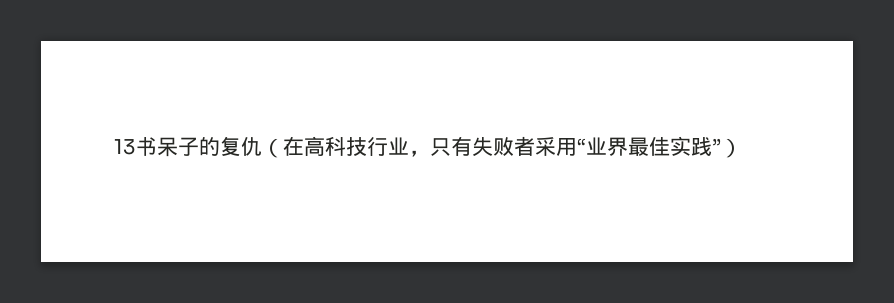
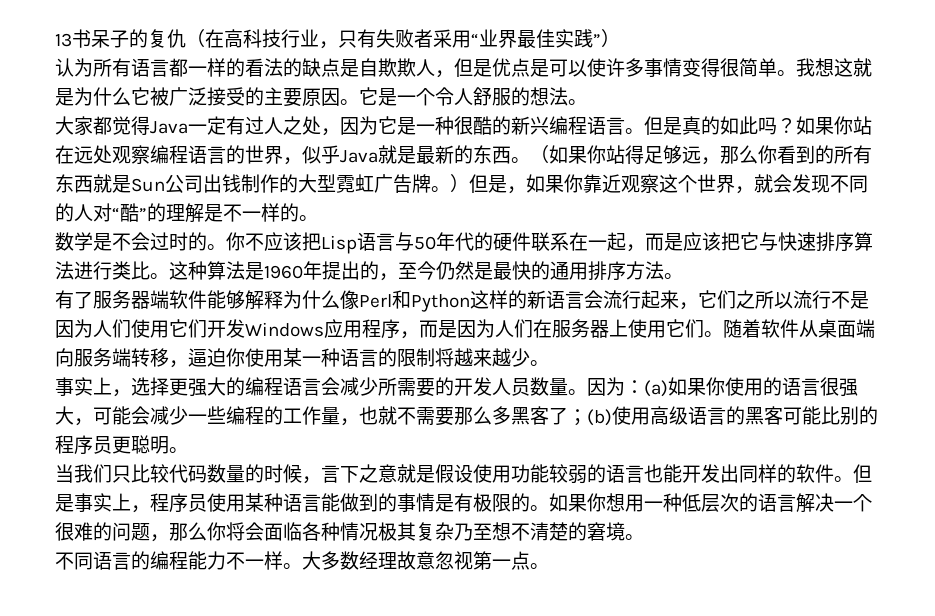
+ 认为所有语言都一样的看法的缺点是自欺欺人，但是优点是可以使许多事情变得很简单。我想这就是为什么它被广泛接受的主要原因。它是一个令人舒服的想法。
+ 大家都觉得Java一定有过人之处，因为它是一种很酷的新兴编程语言。但是真的如此吗？如果你站在远处观察编程语言的世界，似乎Java就是最新的东西。（如果你站得足够远，那么你看到的所有东西就是Sun公司出钱制作的大型霓虹广告牌。）但是，如果你靠近观察这个世界，就会发现不同的人对“酷”的理解是不一样的。
+ 数学是不会过时的。你不应该把Lisp语言与50年代的硬件联系在一起，而是应该把它与快速排序算法进行类比。这种算法是1960年提出的，至今仍然是最快的通用排序方法。
+ 有了服务器端软件能够解释为什么像Perl和Python这样的新语言会流行起来，它们之所以流行不是因为人们使用它们开发Windows应用程序，而是因为人们在服务器上使用它们。随着软件从桌面端向服务端转移，逼迫你使用某一种语言的限制将越来越少。
+ 事实上，选择更强大的编程语言会减少所需要的开发人员数量。因为：(a)如果你使用的语言很强大，可能会减少一些编程的工作量，也就不需要那么多黑客了；(b)使用高级语言的黑客可能比别的程序员更聪明。
+ 当我们只比较代码数量的时候，言下之意就是假设使用功能较弱的语言也能开发出同样的软件。但是事实上，程序员使用某种语言能做到的事情是有极限的。如果你想用一种低层次的语言解决一个很难的问题，那么你将会面临各种情况极其复杂乃至想不清楚的窘境。
+ 不同语言的编程能力不一样。大多数经理故意忽视第一点。

